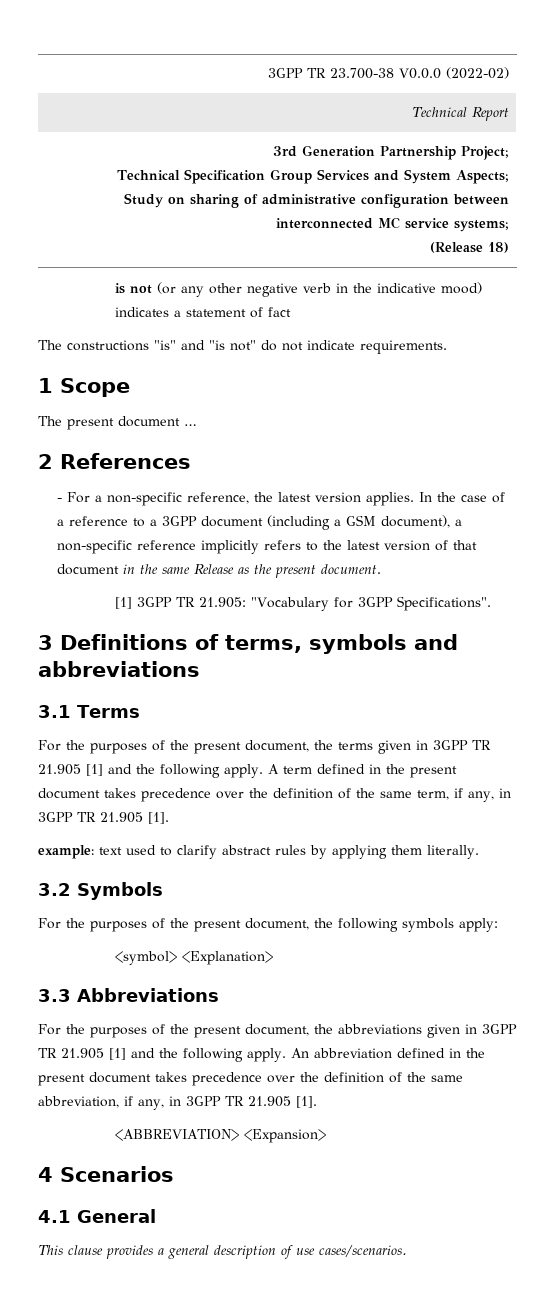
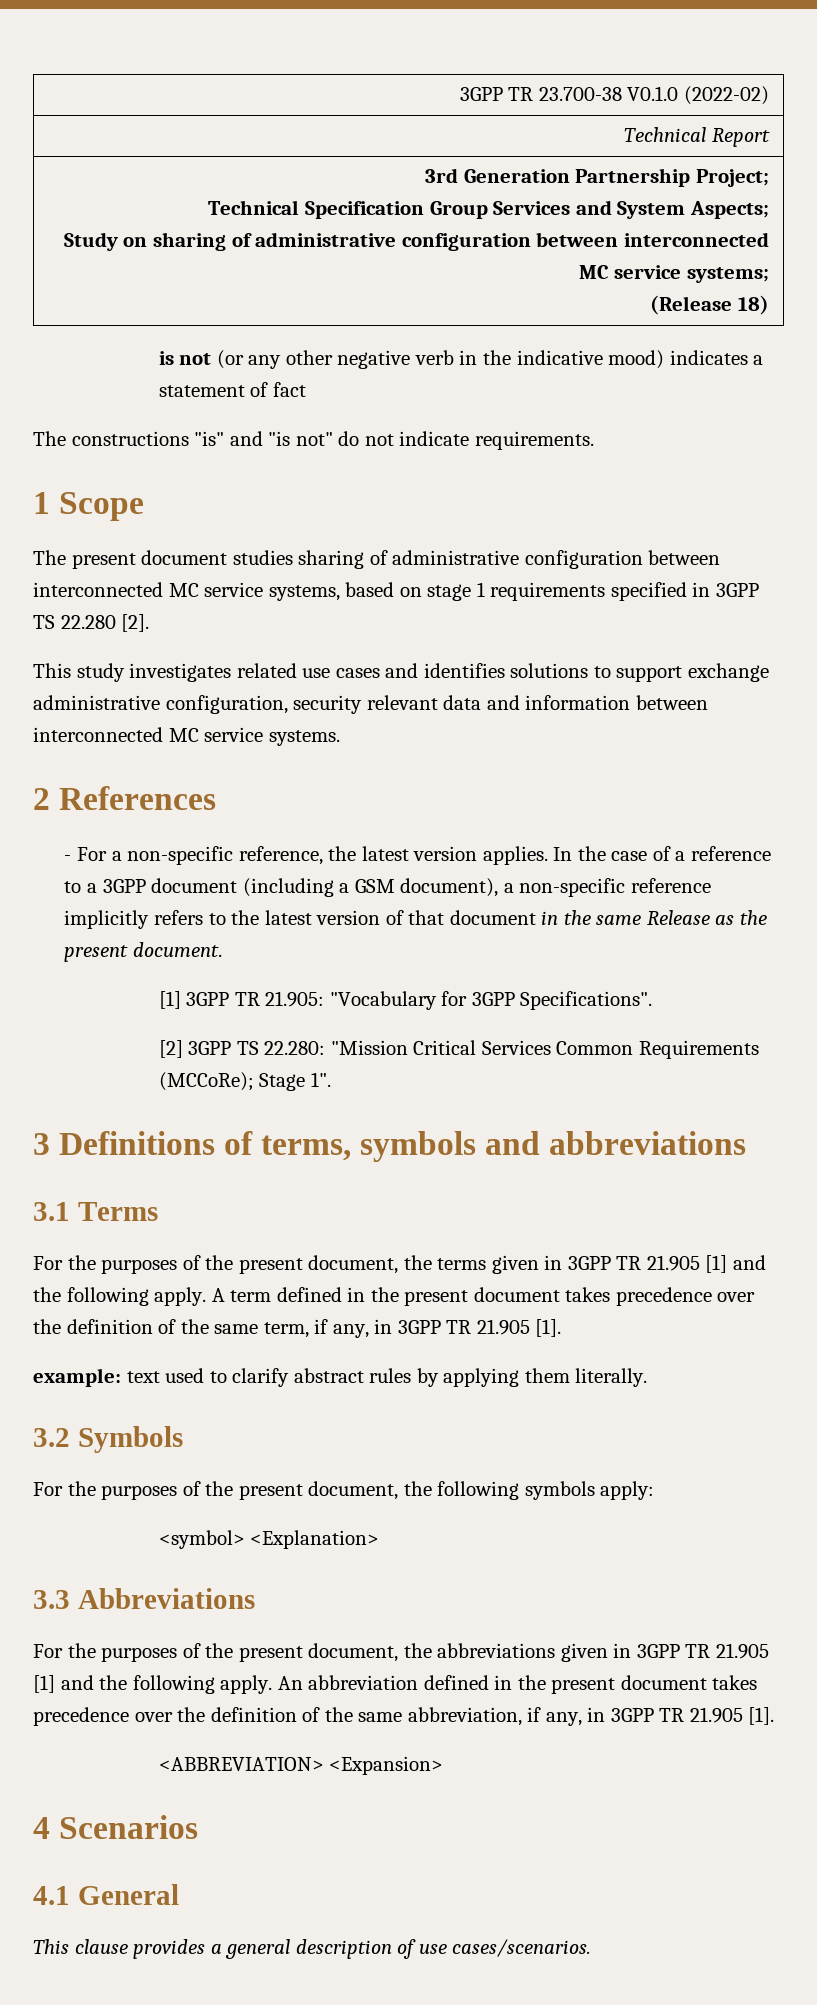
- 3GPP TR 23.700-38 V0.0.0 (2022-02)
+ 3GPP TR 23.700-38 V0.1.0 (2022-02)
- The present document …
+ The present document studies sharing of administrative configuration between interconnected MC service systems, based on stage 1 requirements specified in 3GPP TS 22.280 [2].
+ This study investigates related use cases and identifies solutions to support exchange administrative configuration, security relevant data and information between interconnected MC service systems.
+ [2] 3GPP TS 22.280: "Mission Critical Services Common Requirements (MCCoRe); Stage 1".

